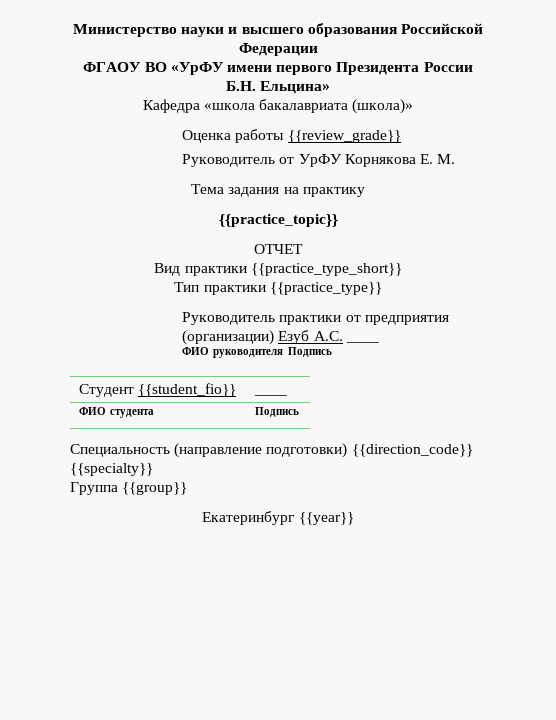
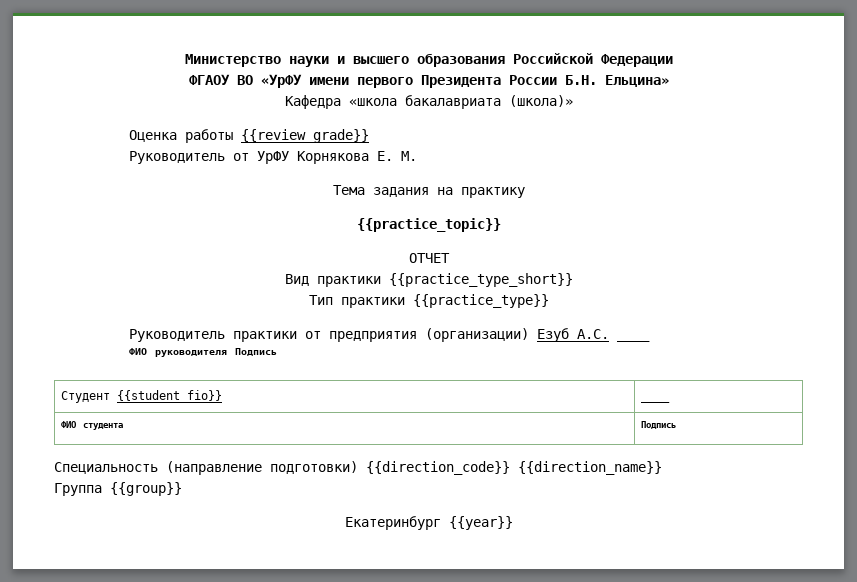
- Специальность (направление подготовки) {{direction_code}} {{specialty}}
+ Специальность (направление подготовки) {{direction_code}} {{direction_name}}

